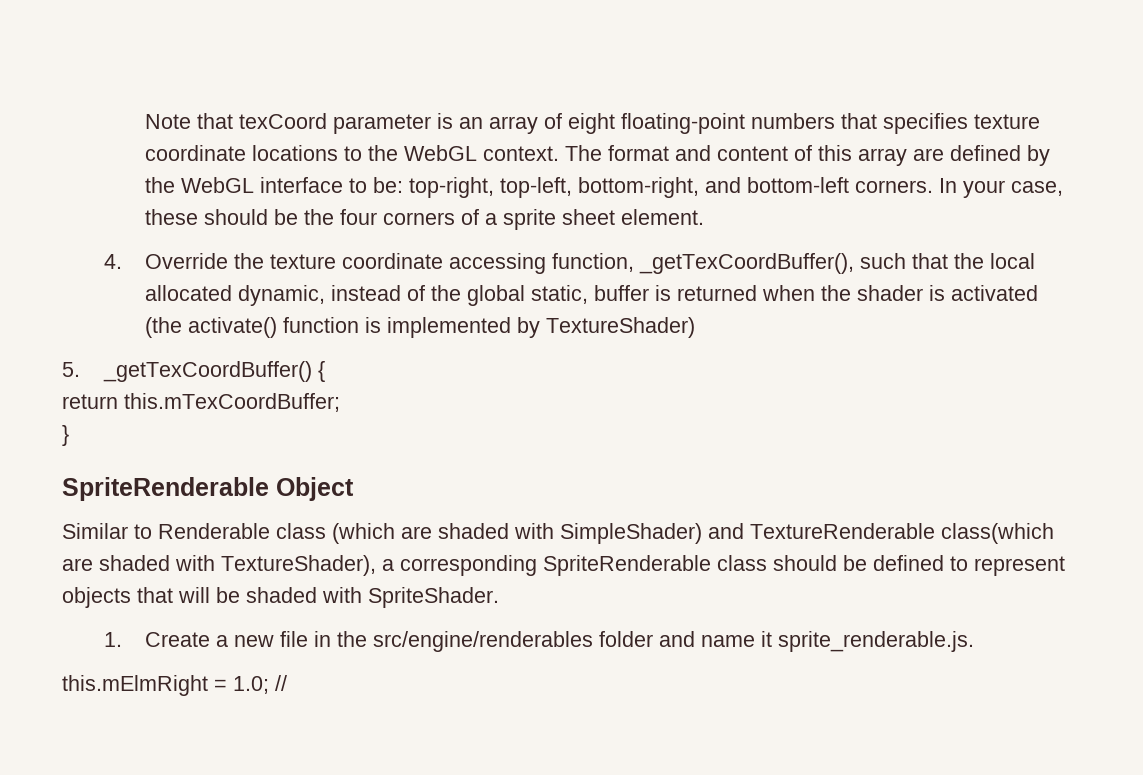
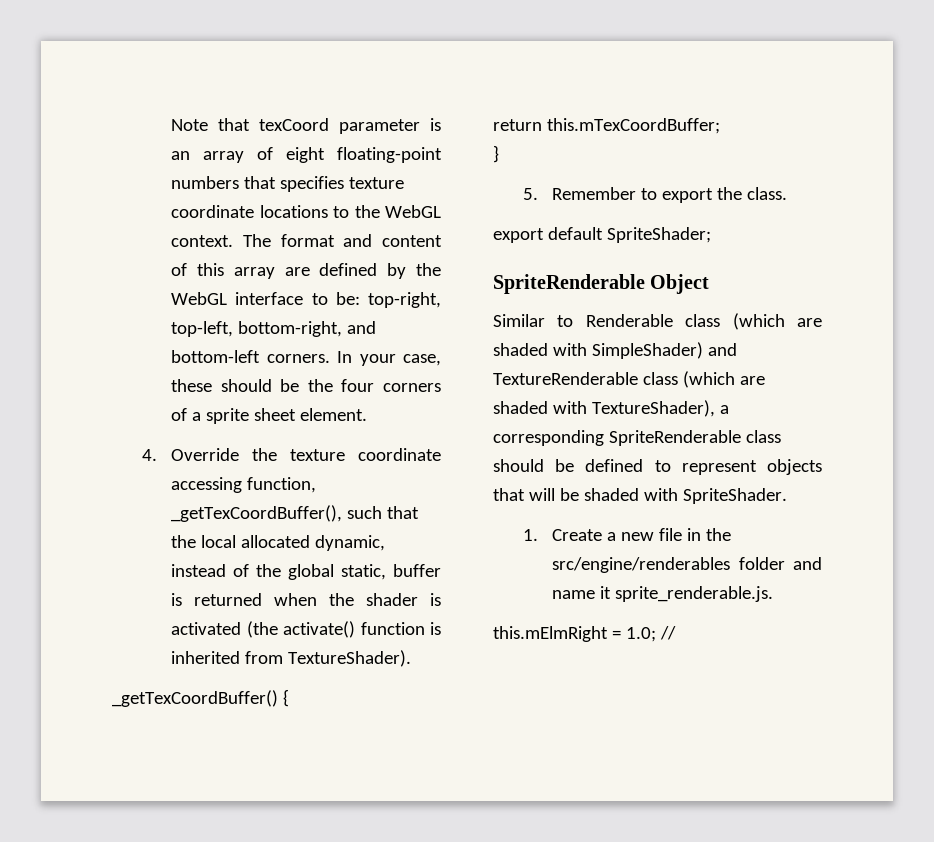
- 4. Override the texture coordinate accessing function, _getTexCoordBuffer(), such that the local allocated dynamic, instead of the global static, buffer is returned when the shader is activated (the activate() function is implemented by TextureShader)
- 5. _getTexCoordBuffer() {
+ 4. Override the texture coordinate accessing function, _getTexCoordBuffer(), such that the local allocated dynamic, instead of the global static, buffer is returned when the shader is activated (the activate() function is inherited from TextureShader).
+ _getTexCoordBuffer() {
+ 5. Remember to export the class.
+ export default SpriteShader;
- Similar to Renderable class (which are shaded with SimpleShader) and TextureRenderable class(which are shaded with TextureShader), a corresponding SpriteRenderable class should be defined to represent objects that will be shaded with SpriteShader.
+ Similar to Renderable class (which are shaded with SimpleShader) and TextureRenderable class (which are shaded with TextureShader), a corresponding SpriteRenderable class should be defined to represent objects that will be shaded with SpriteShader.

